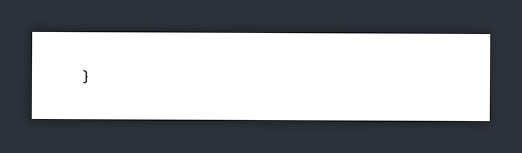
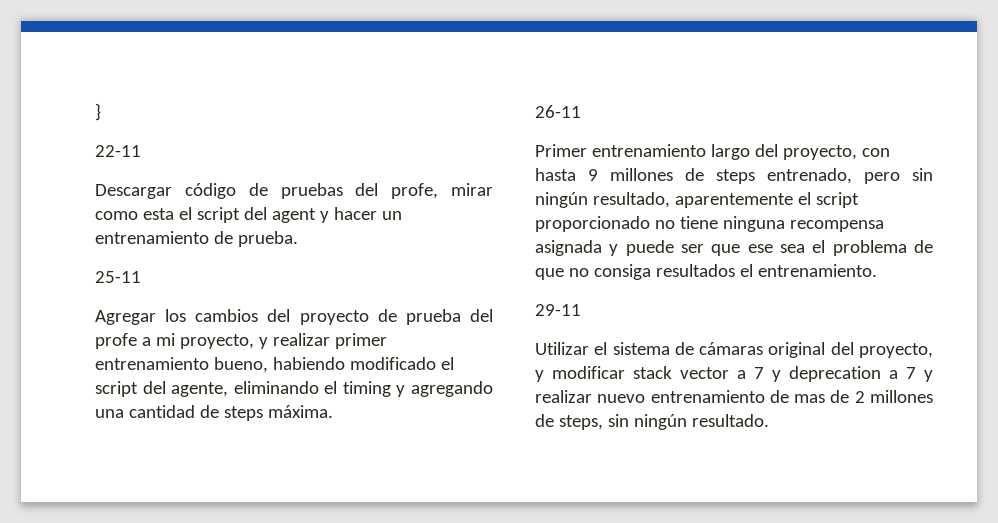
+ 22-11
+ Descargar código de pruebas del profe, mirar como esta el script del agent y hacer un entrenamiento de prueba.
+ 25-11
+ Agregar los cambios del proyecto de prueba del profe a mi proyecto, y realizar primer entrenamiento bueno, habiendo modificado el script del agente, eliminando el timing y agregando una cantidad de steps máxima.
+ 26-11
+ Primer entrenamiento largo del proyecto, con hasta 9 millones de steps entrenado, pero sin ningún resultado, aparentemente el script proporcionado no tiene ninguna recompensa asignada y puede ser que ese sea el problema de que no consiga resultados el entrenamiento.
+ 29-11
+ Utilizar el sistema de cámaras original del proyecto, y modificar stack vector a 7 y deprecation a 7 y realizar nuevo entrenamiento de mas de 2 millones de steps, sin ningún resultado.

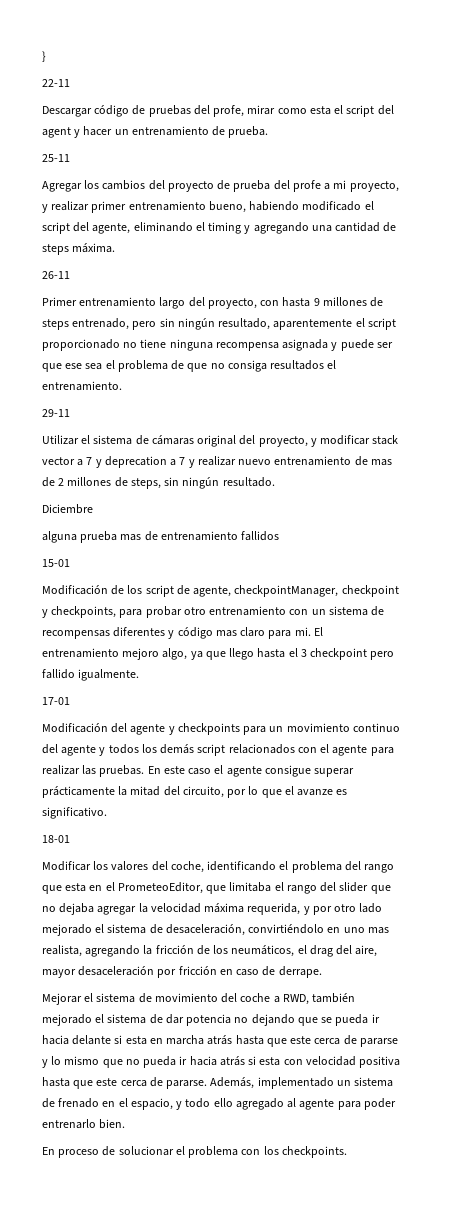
+ Diciembre
+ alguna prueba mas de entrenamiento fallidos
+ 15-01
+ Modificación de los script de agente, checkpointManager, checkpoint y checkpoints, para probar otro entrenamiento con un sistema de recompensas diferentes y código mas claro para mi. El entrenamiento mejoro algo, ya que llego hasta el 3 checkpoint pero fallido igualmente.
+ 17-01
+ Modificación del agente y checkpoints para un movimiento continuo del agente y todos los demás script relacionados con el agente para realizar las pruebas. En este caso el agente consigue superar prácticamente la mitad del circuito, por lo que el avanze es significativo.
+ 18-01
+ Modificar los valores del coche, identificando el problema del rango que esta en el PrometeoEditor, que limitaba el rango del slider que no dejaba agregar la velocidad máxima requerida, y por otro lado mejorado el sistema de desaceleración, convirtiéndolo en uno mas realista, agregando la fricción de los neumáticos, el drag del aire, mayor desaceleración por fricción en caso de derrape.
+ Mejorar el sistema de movimiento del coche a RWD, también mejorado el sistema de dar potencia no dejando que se pueda ir hacia delante si esta en marcha atrás hasta que este cerca de pararse y lo mismo que no pueda ir hacia atrás si esta con velocidad positiva hasta que este cerca de pararse. Además, implementado un sistema de frenado en el espacio, y todo ello agregado al agente para poder entrenarlo bien.
+ En proceso de solucionar el problema con los checkpoints.

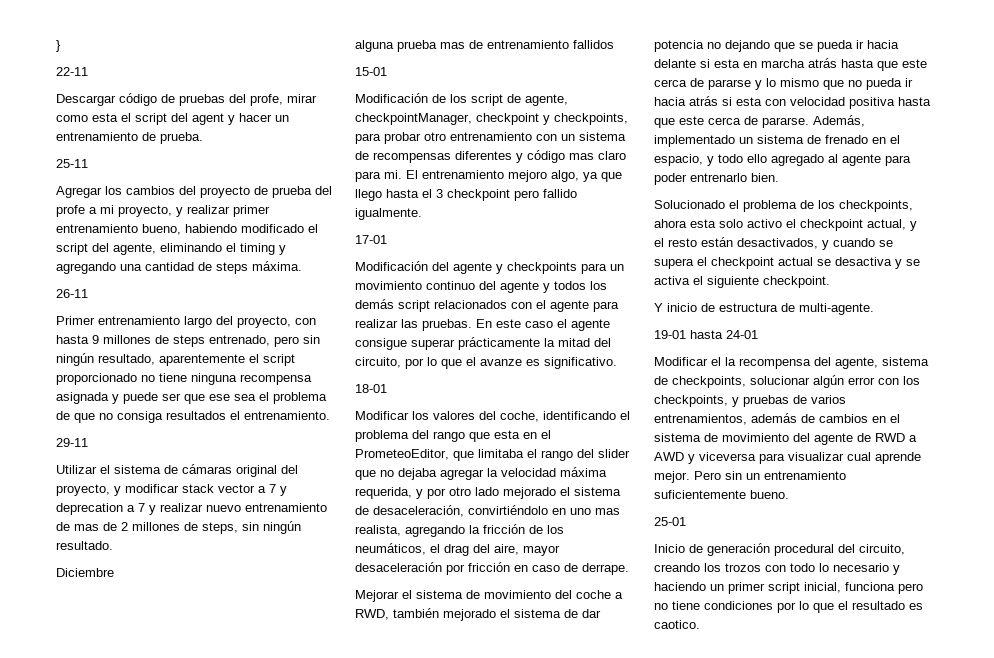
- En proceso de solucionar el problema con los checkpoints.
+ Solucionado el problema de los checkpoints, ahora esta solo activo el checkpoint actual, y el resto están desactivados, y cuando se supera el checkpoint actual se desactiva y se activa el siguiente checkpoint.
+ Y inicio de estructura de multi-agente.
+ 19-01 hasta 24-01
+ Modificar el la recompensa del agente, sistema de checkpoints, solucionar algún error con los checkpoints, y pruebas de varios entrenamientos, además de cambios en el sistema de movimiento del agente de RWD a AWD y viceversa para visualizar cual aprende mejor. Pero sin un entrenamiento suficientemente bueno.
+ 25-01
+ Inicio de generación procedural del circuito, creando los trozos con todo lo necesario y haciendo un primer script inicial, funciona pero no tiene condiciones por lo que el resultado es caotico.

